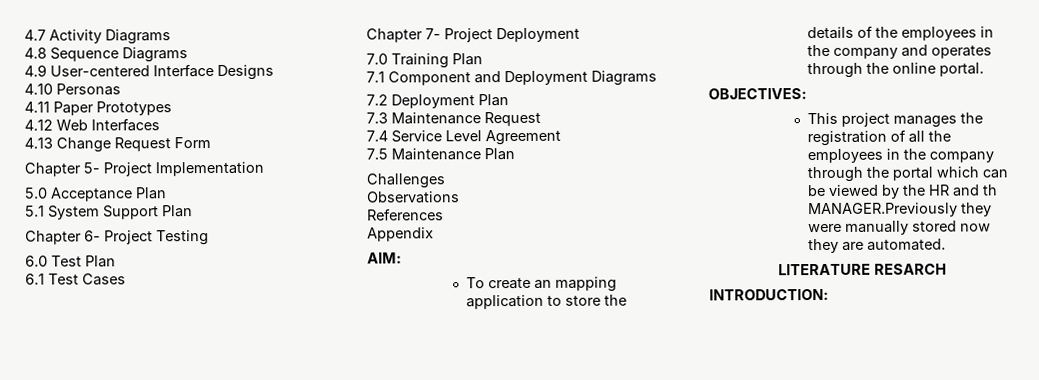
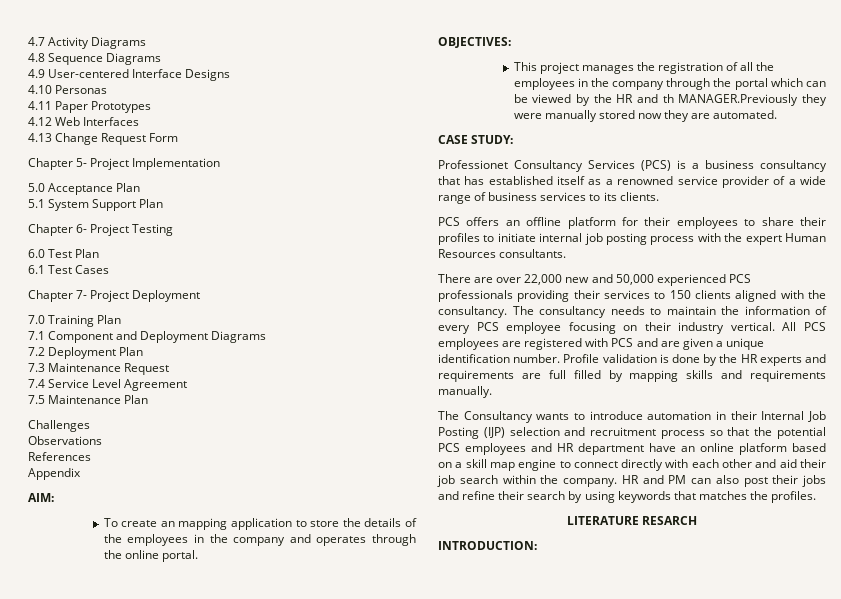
+ CASE STUDY:
+ Professionet Consultancy Services (PCS) is a business consultancy that has established itself as a renowned service provider of a wide range of business services to its clients.
+ PCS offers an offline platform for their employees to share their profiles to initiate internal job posting process with the expert Human Resources consultants.
+ There are over 22,000 new and 50,000 experienced PCS professionals providing their services to 150 clients aligned with the consultancy. The consultancy needs to maintain the information of every PCS employee focusing on their industry vertical. All PCS employees are registered with PCS and are given a unique identification number. Profile validation is done by the HR experts and requirements are full filled by mapping skills and requirements manually.
+ The Consultancy wants to introduce automation in their Internal Job Posting (IJP) selection and recruitment process so that the potential PCS employees and HR department have an online platform based on a skill map engine to connect directly with each other and aid their job search within the company. HR and PM can also post their jobs and refine their search by using keywords that matches the profiles.

